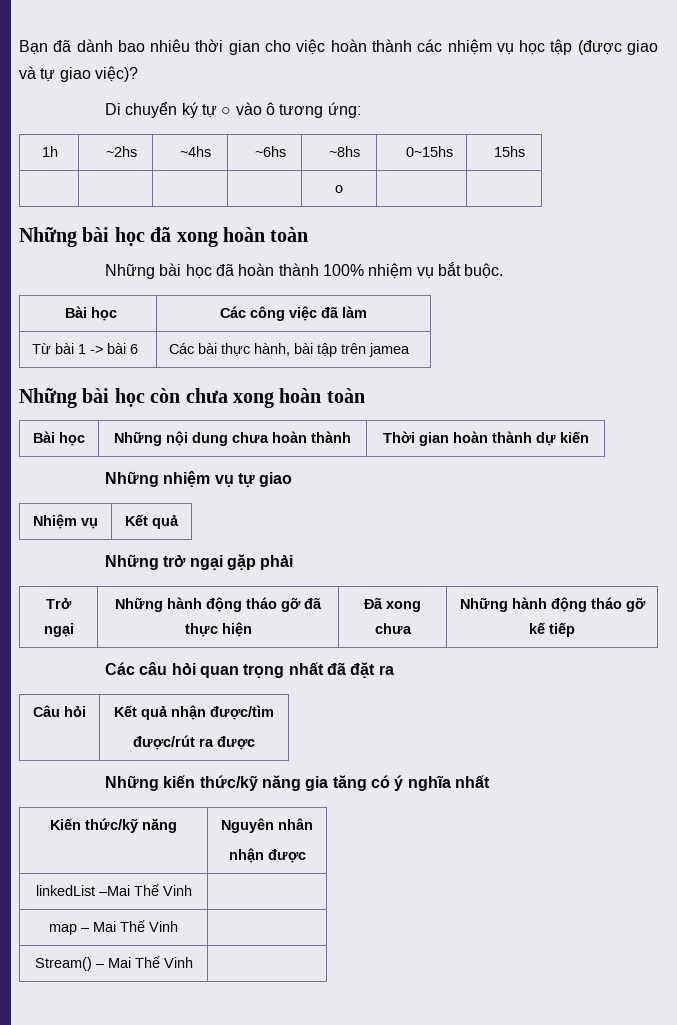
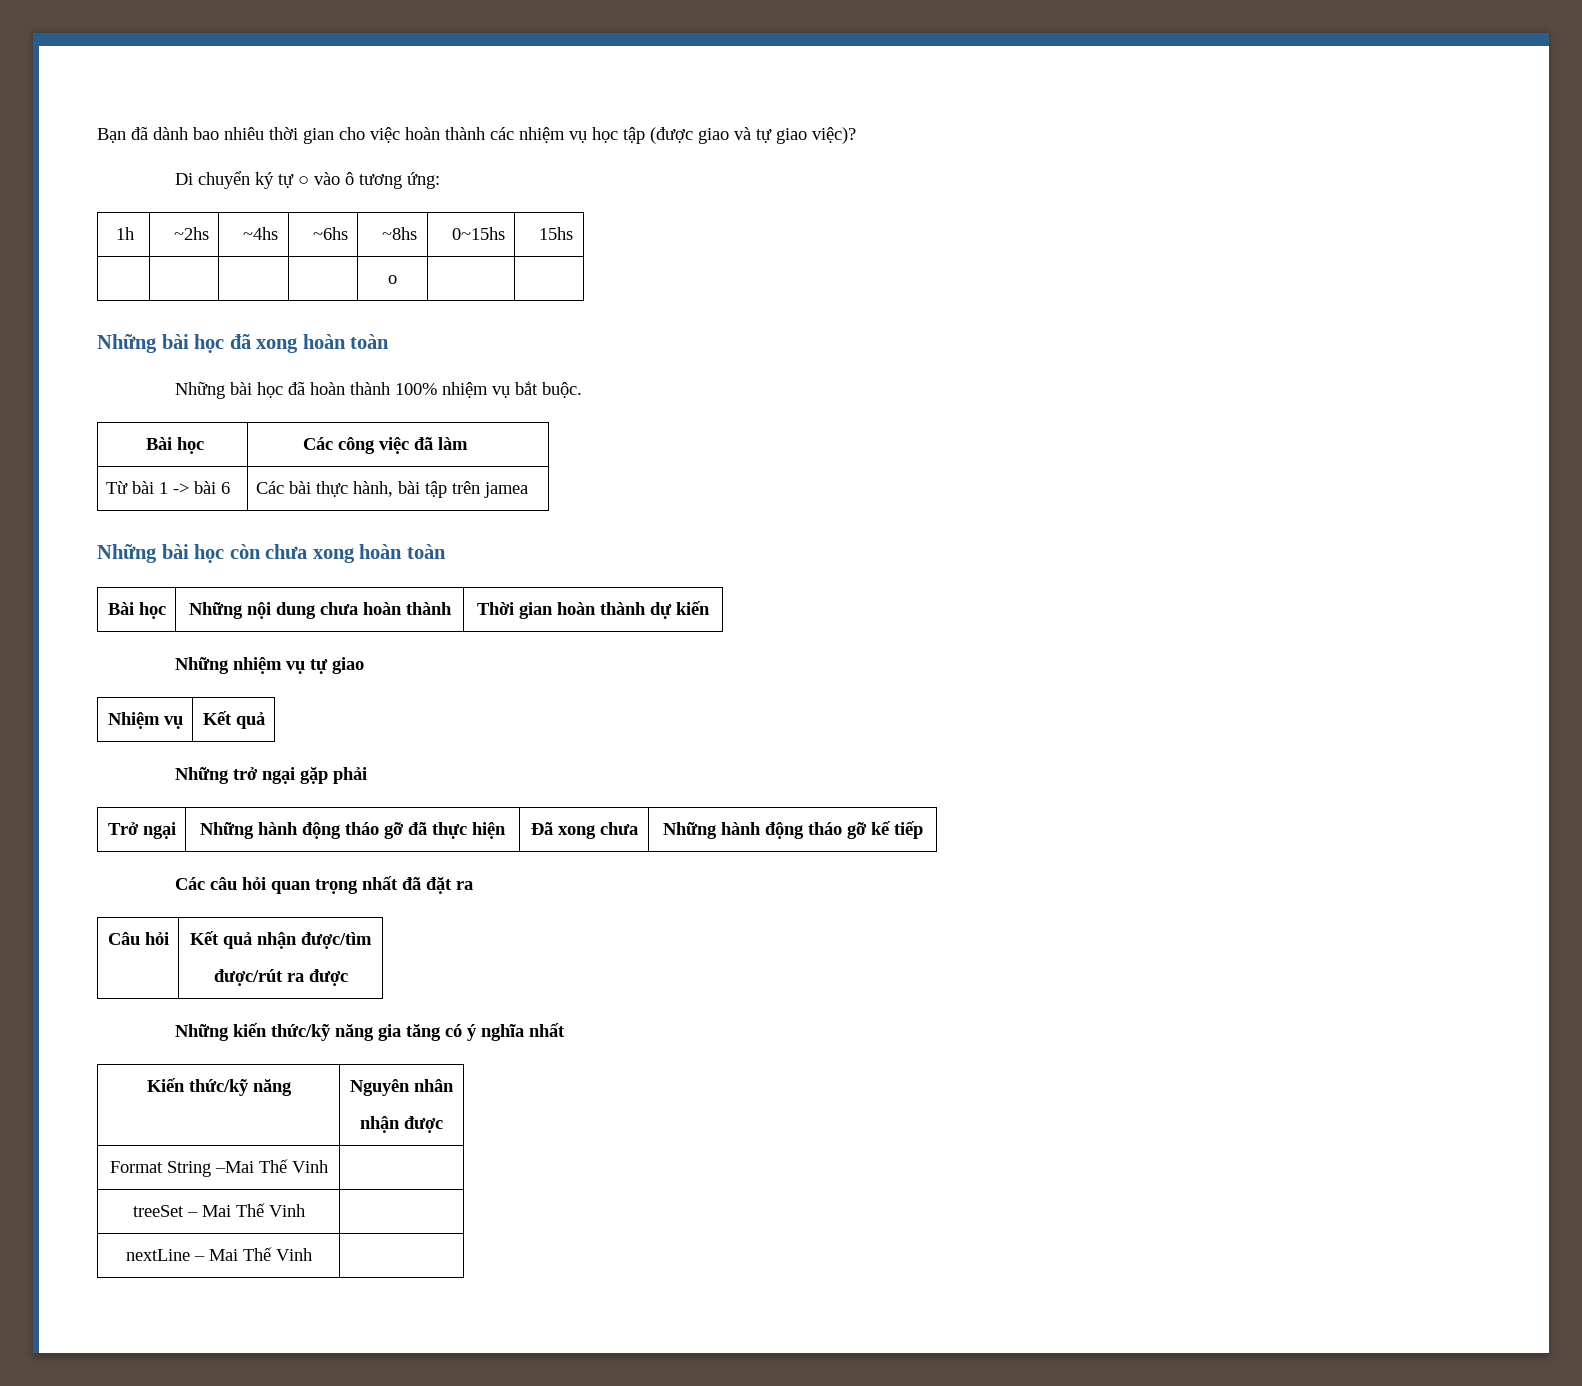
- linkedList –Mai Thế Vinh |
+ Format String –Mai Thế Vinh |
- map – Mai Thế Vinh |
+ treeSet – Mai Thế Vinh |
- Stream() – Mai Thế Vinh |
+ nextLine – Mai Thế Vinh |

